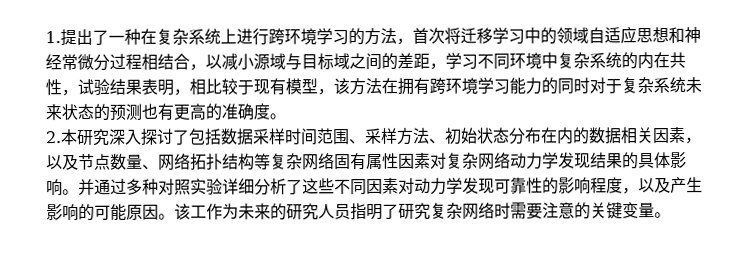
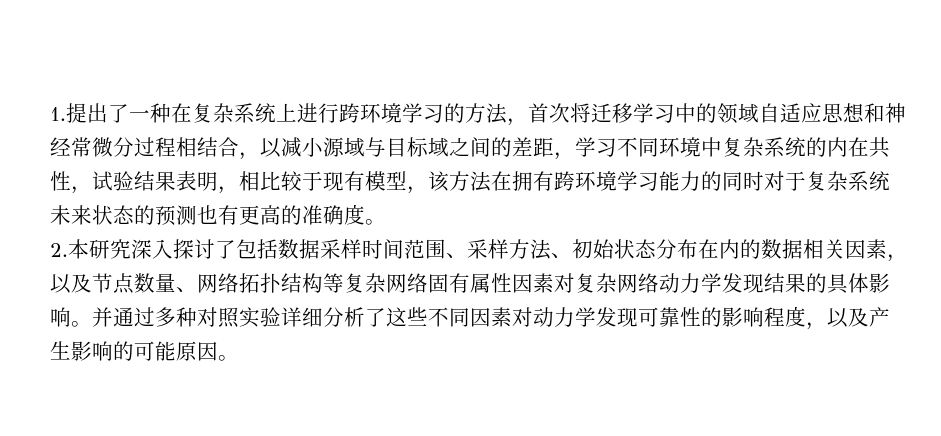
- 该工作为未来的研究人员指明了研究复杂网络时需要注意的关键变量。

